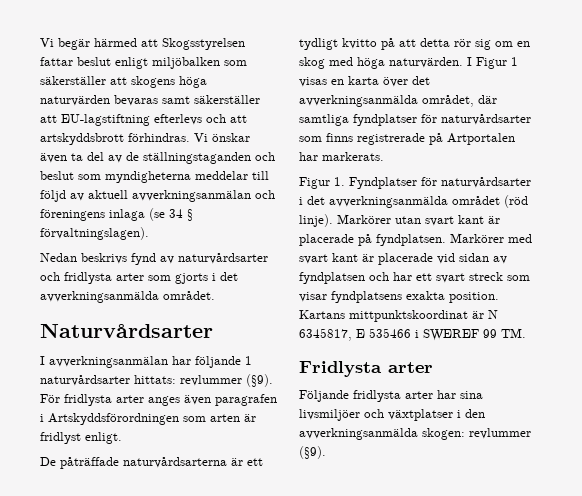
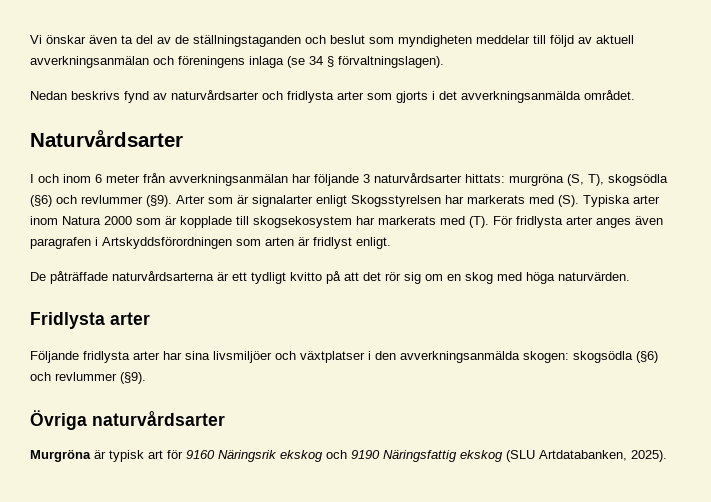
- Vi begär härmed att Skogsstyrelsen fattar beslut enligt miljöbalken som säkerställer att skogens höga naturvärden bevaras samt säkerställer att EU-lagstiftning efterlevs och att artskyddsbrott förhindras. Vi önskar även ta del av de ställningstaganden och beslut som myndigheterna meddelar till följd av aktuell avverkningsanmälan och föreningens inlaga (se 34 § förvaltningslagen).
+ Vi önskar även ta del av de ställningstaganden och beslut som myndigheten meddelar till följd av aktuell avverkningsanmälan och föreningens inlaga (se 34 § förvaltningslagen).
- I avverkningsanmälan har följande 1 naturvårdsarter hittats: revlummer (§9). För fridlysta arter anges även paragrafen i Artskyddsförordningen som arten är fridlyst enligt.
+ I och inom 6 meter från avverkningsanmälan har följande 3 naturvårdsarter hittats: murgröna (S, T), skogsödla (§6) och revlummer (§9). Arter som är signalarter enligt Skogsstyrelsen har markerats med (S). Typiska arter inom Natura 2000 som är kopplade till skogsekosystem har markerats med (T). För fridlysta arter anges även paragrafen i Artskyddsförordningen som arten är fridlyst enligt.
- De påträffade naturvårdsarterna är ett tydligt kvitto på att detta rör sig om en skog med höga naturvärden. I Figur 1 visas en karta över det avverkningsanmälda området, där samtliga fyndplatser för naturvårdsarter som finns registrerade på Artportalen har markerats.
- Figur 1. Fyndplatser för naturvårdsarter i det avverkningsanmälda området (röd linje). Markörer utan svart kant är placerade på fyndplatsen. Markörer med svart kant är placerade vid sidan av fyndplatsen och har ett svart streck som visar fyndplatsens exakta position. Kartans mittpunktskoordinat är N 6345817, E 535466 i SWEREF 99 TM.
+ De påträffade naturvårdsarterna är ett tydligt kvitto på att det rör sig om en skog med höga naturvärden.
- Följande fridlysta arter har sina livsmiljöer och växtplatser i den avverkningsanmälda skogen: revlummer (§9).
+ Följande fridlysta arter har sina livsmiljöer och växtplatser i den avverkningsanmälda skogen: skogsödla (§6) och revlummer (§9).
+ Övriga naturvårdsarter
+ Murgröna är typisk art för 9160 Näringsrik ekskog och 9190 Näringsfattig ekskog (SLU Artdatabanken, 2025).

